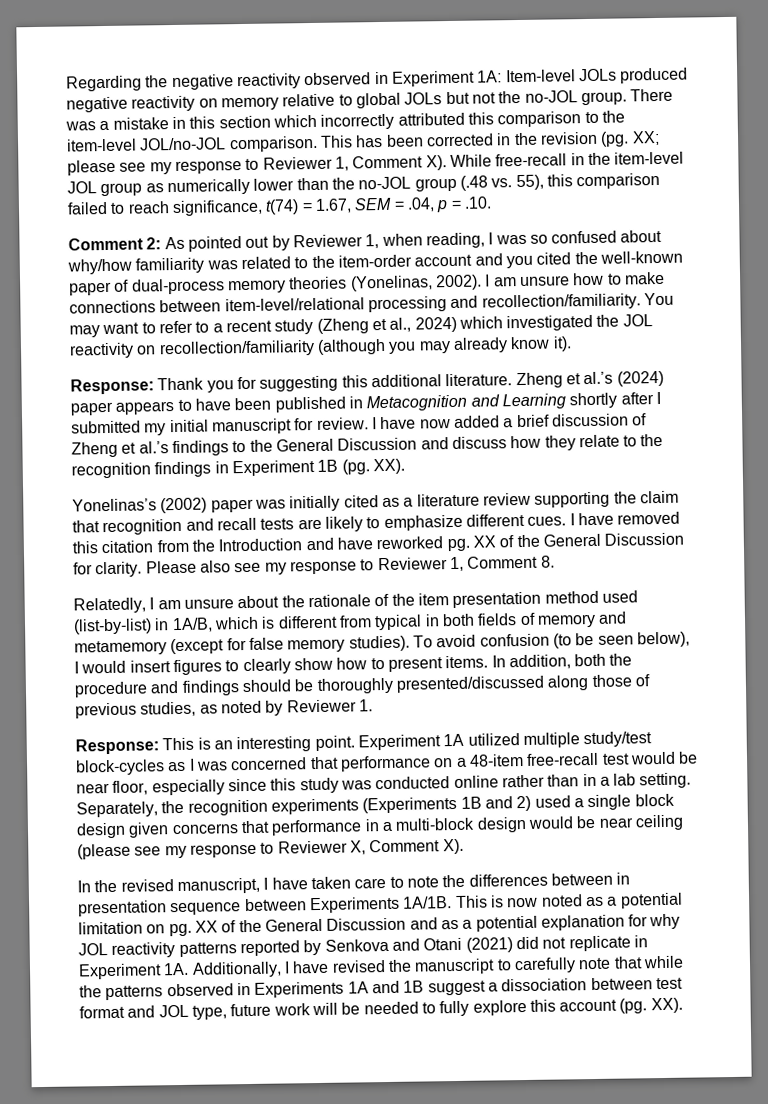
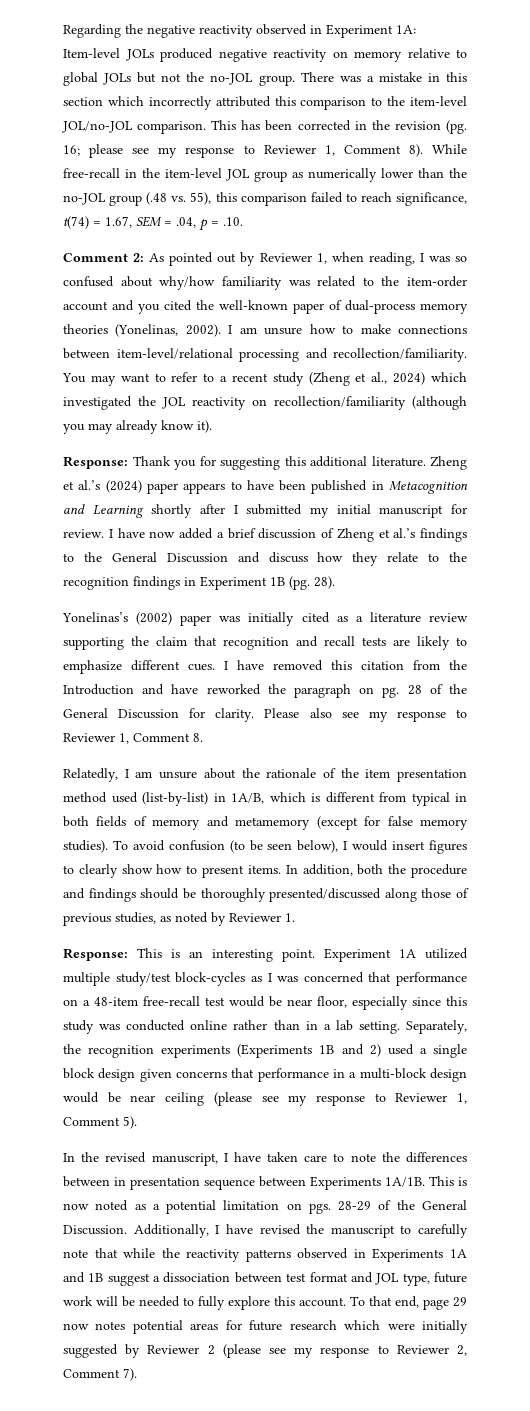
- XX; please see my response to Reviewer 1, Comment X). While free-recall in the item-level JOL group as numerically lower than the no-JOL group (.48 vs. 55), this comparison failed to reach significance, t(74) = 1.67, SEM = .04, p = .10.
+ 16; please see my response to Reviewer 1, Comment 8). While free-recall in the item-level JOL group as numerically lower than the no-JOL group (.48 vs. 55), this comparison failed to reach significance, t(74) = 1.67, SEM = .04, p = .10.
- I have now added a brief discussion of Zheng et al.’s findings to the General Discussion and discuss how they relate to the recognition findings in Experiment 1B (pg. XX).
+ I have now added a brief discussion of Zheng et al.’s findings to the General Discussion and discuss how they relate to the recognition findings in Experiment 1B (pg. 28).
- I have removed this citation from the Introduction and have reworked pg. XX of the General Discussion for clarity.
+ I have removed this citation from the Introduction and have reworked the paragraph on pg. 28 of the General Discussion for clarity.
- Separately, the recognition experiments (Experiments 1B and 2) used a single block design given concerns that performance in a multi-block design would be near ceiling (please see my response to Reviewer X, Comment X).
+ Separately, the recognition experiments (Experiments 1B and 2) used a single block design given concerns that performance in a multi-block design would be near ceiling (please see my response to Reviewer 1, Comment 5).
- This is now noted as a potential limitation on pg. XX of the General Discussion and as a potential explanation for why JOL reactivity patterns reported by Senkova and Otani (2021) did not replicate in Experiment 1A.
+ This is now noted as a potential limitation on pgs. 28-29 of the General Discussion.
- Additionally, I have revised the manuscript to carefully note that while the patterns observed in Experiments 1A and 1B suggest a dissociation between test format and JOL type, future work will be needed to fully explore this account (pg. XX).
+ Additionally, I have revised the manuscript to carefully note that while the reactivity patterns observed in Experiments 1A and 1B suggest a dissociation between test format and JOL type, future work will be needed to fully explore this account. To that end, page 29 now notes potential areas for future research which were initially suggested by Reviewer 2 (please see my response to Reviewer 2, Comment 7).

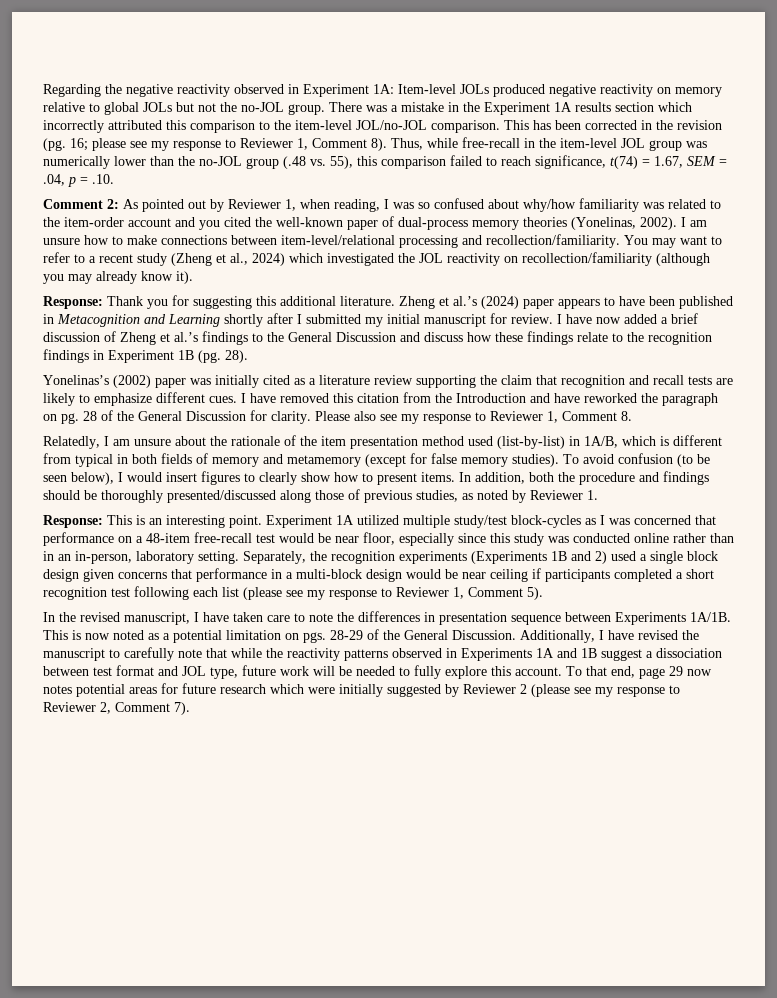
- There was a mistake in this section which incorrectly attributed this comparison to the item-level JOL/no-JOL comparison.
+ There was a mistake in the Experiment 1A results section which incorrectly attributed this comparison to the item-level JOL/no-JOL comparison.
- While free-recall in the item-level JOL group as numerically lower than the no-JOL group (.48 vs. 55), this comparison failed to reach significance, t(74) = 1.67, SEM = .04, p = .10.
+ Thus, while free-recall in the item-level JOL group was numerically lower than the no-JOL group (.48 vs. 55), this comparison failed to reach significance, t(74) = 1.67, SEM = .04, p = .10.
- I have now added a brief discussion of Zheng et al.’s findings to the General Discussion and discuss how they relate to the recognition findings in Experiment 1B (pg.
+ I have now added a brief discussion of Zheng et al.’s findings to the General Discussion and discuss how these findings relate to the recognition findings in Experiment 1B (pg.
- Experiment 1A utilized multiple study/test block-cycles as I was concerned that performance on a 48-item free-recall test would be near floor, especially since this study was conducted online rather than in a lab setting.
+ Experiment 1A utilized multiple study/test block-cycles as I was concerned that performance on a 48-item free-recall test would be near floor, especially since this study was conducted online rather than in an in-person, laboratory setting.
- Separately, the recognition experiments (Experiments 1B and 2) used a single block design given concerns that performance in a multi-block design would be near ceiling (please see my response to Reviewer 1, Comment 5).
+ Separately, the recognition experiments (Experiments 1B and 2) used a single block design given concerns that performance in a multi-block design would be near ceiling if participants completed a short recognition test following each list (please see my response to Reviewer 1, Comment 5).
- In the revised manuscript, I have taken care to note the differences between in presentation sequence between Experiments 1A/1B.
+ In the revised manuscript, I have taken care to note the differences in presentation sequence between Experiments 1A/1B.

